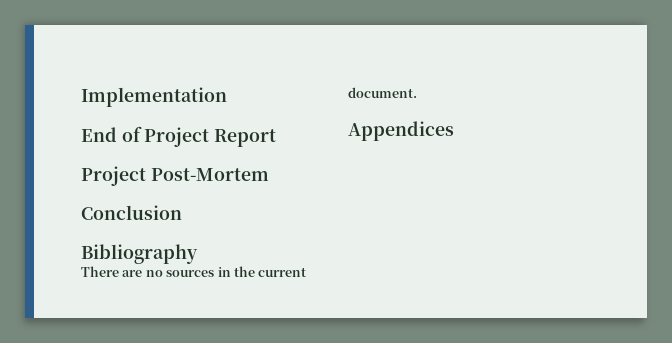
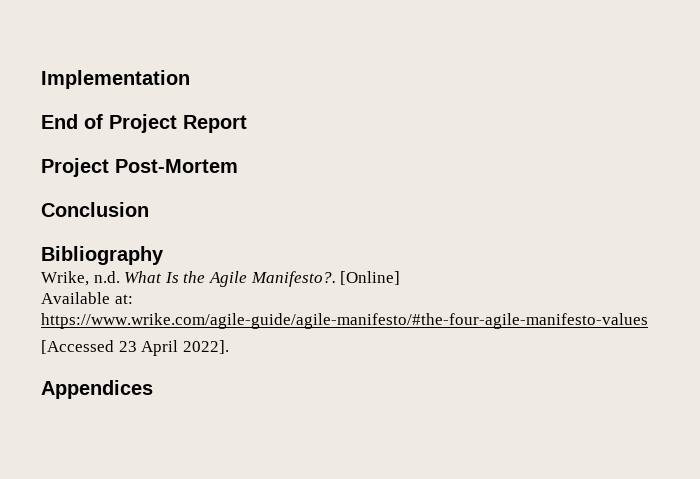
- There are no sources in the current document.
+ Wrike, n.d. What Is the Agile Manifesto?. [Online]
+ Available at: https://www.wrike.com/agile-guide/agile-manifesto/#the-four-agile-manifesto-values
+ [Accessed 23 April 2022].

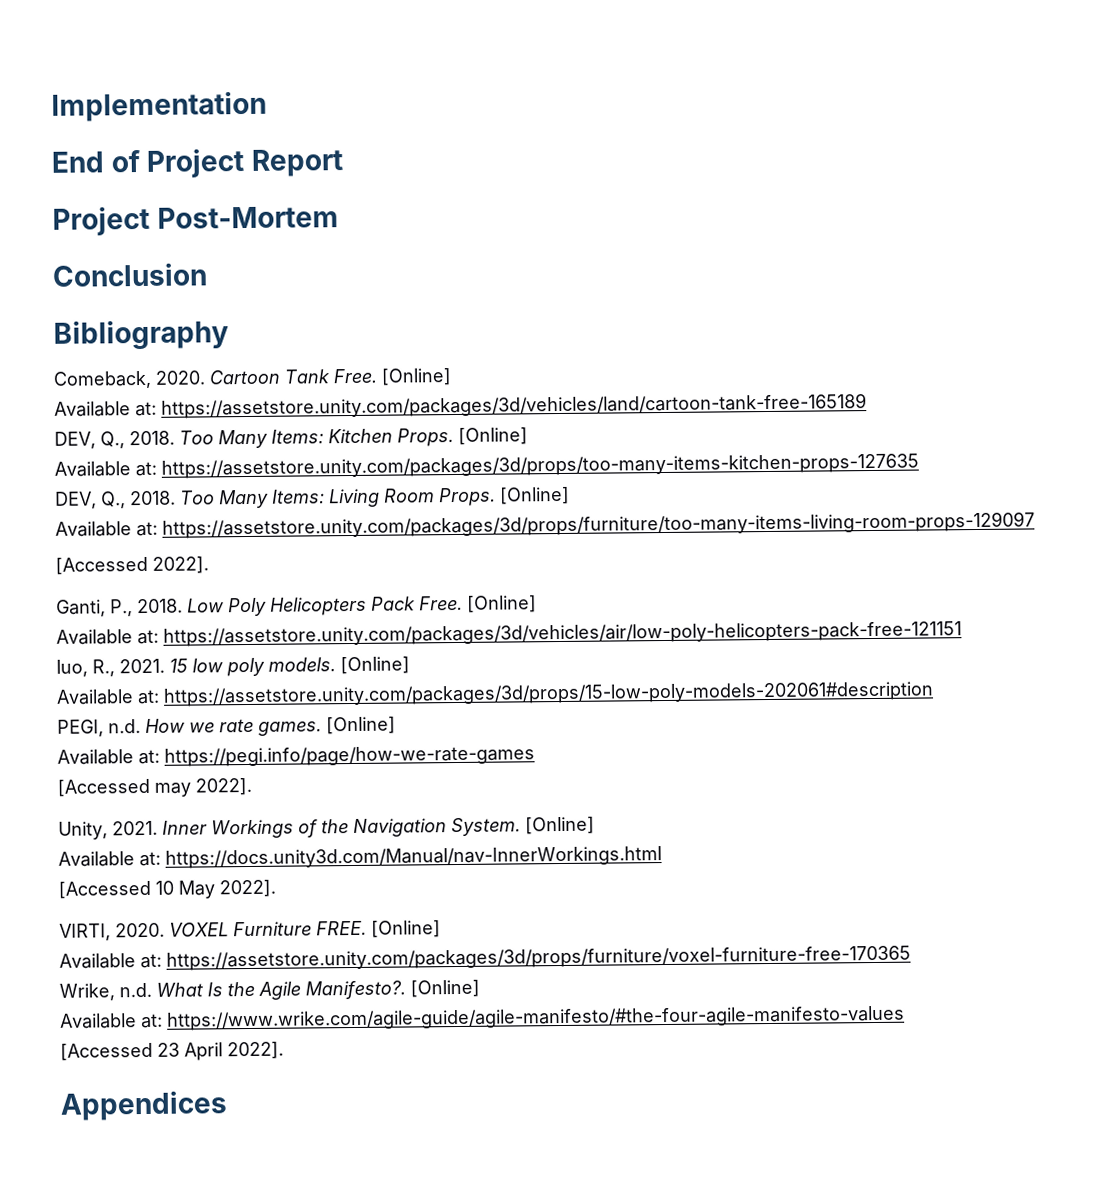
+ Comeback, 2020. Cartoon Tank Free. [Online]
+ Available at: https://assetstore.unity.com/packages/3d/vehicles/land/cartoon-tank-free-165189
+ DEV, Q., 2018. Too Many Items: Kitchen Props. [Online]
+ Available at: https://assetstore.unity.com/packages/3d/props/too-many-items-kitchen-props-127635
+ DEV, Q., 2018. Too Many Items: Living Room Props. [Online]
+ Available at: https://assetstore.unity.com/packages/3d/props/furniture/too-many-items-living-room-props-129097
+ [Accessed 2022].
+ Ganti, P., 2018. Low Poly Helicopters Pack Free. [Online]
+ Available at: https://assetstore.unity.com/packages/3d/vehicles/air/low-poly-helicopters-pack-free-121151
+ luo, R., 2021. 15 low poly models. [Online]
+ Available at: https://assetstore.unity.com/packages/3d/props/15-low-poly-models-202061#description
+ PEGI, n.d. How we rate games. [Online]
+ Available at: https://pegi.info/page/how-we-rate-games
+ [Accessed may 2022].
+ Unity, 2021. Inner Workings of the Navigation System. [Online]
+ Available at: https://docs.unity3d.com/Manual/nav-InnerWorkings.html
+ [Accessed 10 May 2022].
+ VIRTI, 2020. VOXEL Furniture FREE. [Online]
+ Available at: https://assetstore.unity.com/packages/3d/props/furniture/voxel-furniture-free-170365

